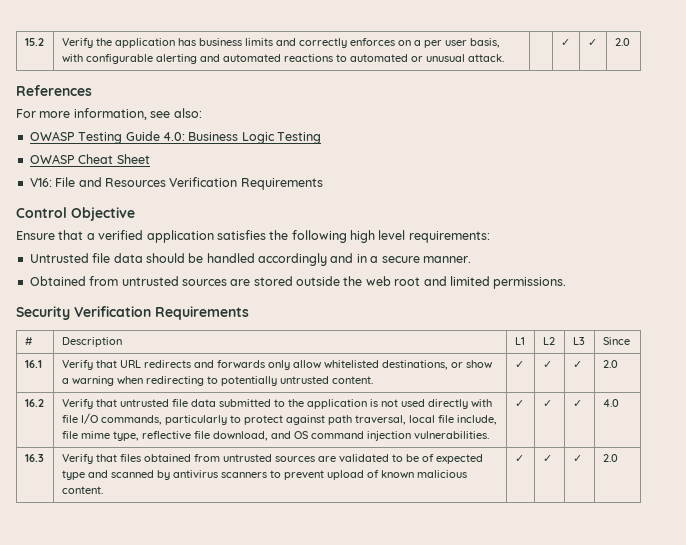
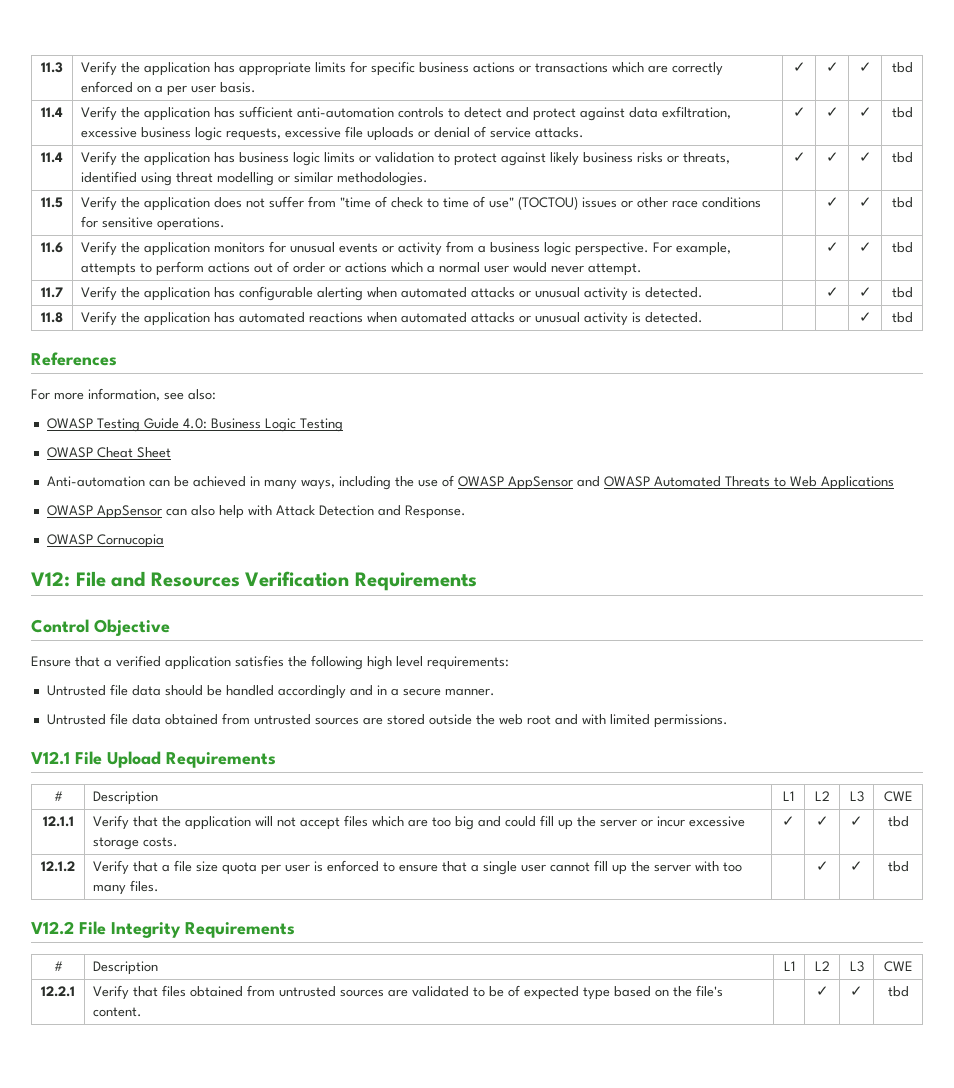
- 15.2 | Verify the application has business limits and correctly enforces on a per user basis, with configurable alerting and automated reactions to automated or unusual attack. | | ✓ | ✓ | 2.0
+ 11.3 | Verify the application has appropriate limits for specific business actions or transactions which are correctly enforced on a per user basis. | ✓ | ✓ | ✓ | tbd
+ 11.4 | Verify the application has sufficient anti-automation controls to detect and protect against data exfiltration, excessive business logic requests, excessive file uploads or denial of service attacks. | ✓ | ✓ | ✓ | tbd
+ 11.4 | Verify the application has business logic limits or validation to protect against likely business risks or threats, identified using threat modelling or similar methodologies. | ✓ | ✓ | ✓ | tbd
+ 11.5 | Verify the application does not suffer from "time of check to time of use" (TOCTOU) issues or other race conditions for sensitive operations. | | ✓ | ✓ | tbd
+ 11.6 | Verify the application monitors for unusual events or activity from a business logic perspective. For example, attempts to perform actions out of order or actions which a normal user would never attempt. | | ✓ | ✓ | tbd
+ 11.7 | Verify the application has configurable alerting when automated attacks or unusual activity is detected. | | ✓ | ✓ | tbd
+ 11.8 | Verify the application has automated reactions when automated attacks or unusual activity is detected. | | | ✓ | tbd
- V16: File and Resources Verification Requirements
+ Anti-automation can be achieved in many ways, including the use of OWASP AppSensor and OWASP Automated Threats to Web Applications
+ OWASP AppSensor can also help with Attack Detection and Response.
+ OWASP Cornucopia
+ V12: File and Resources Verification Requirements
- Obtained from untrusted sources are stored outside the web root and limited permissions.
+ Untrusted file data obtained from untrusted sources are stored outside the web root and with limited permissions.
- Security Verification Requirements
- # | Description | L1 | L2 | L3 | Since
- 16.1 | Verify that URL redirects and forwards only allow whitelisted destinations, or show a warning when redirecting to potentially untrusted content. | ✓ | ✓ | ✓ | 2.0
- 16.2 | Verify that untrusted file data submitted to the application is not used directly with file I/O commands, particularly to protect against path traversal, local file include, file mime type, reflective file download, and OS command injection vulnerabilities. | ✓ | ✓ | ✓ | 4.0
- 16.3 | Verify that files obtained from untrusted sources are validated to be of expected type and scanned by antivirus scanners to prevent upload of known malicious content. | ✓ | ✓ | ✓ | 2.0
+ V12.1 File Upload Requirements
+ # | Description | L1 | L2 | L3 | CWE
+ 12.1.1 | Verify that the application will not accept files which are too big and could fill up the server or incur excessive storage costs. | ✓ | ✓ | ✓ | tbd
+ 12.1.2 | Verify that a file size quota per user is enforced to ensure that a single user cannot fill up the server with too many files. | | ✓ | ✓ | tbd
+ V12.2 File Integrity Requirements
+ # | Description | L1 | L2 | L3 | CWE
+ 12.2.1 | Verify that files obtained from untrusted sources are validated to be of expected type based on the file's content. | | ✓ | ✓ | tbd

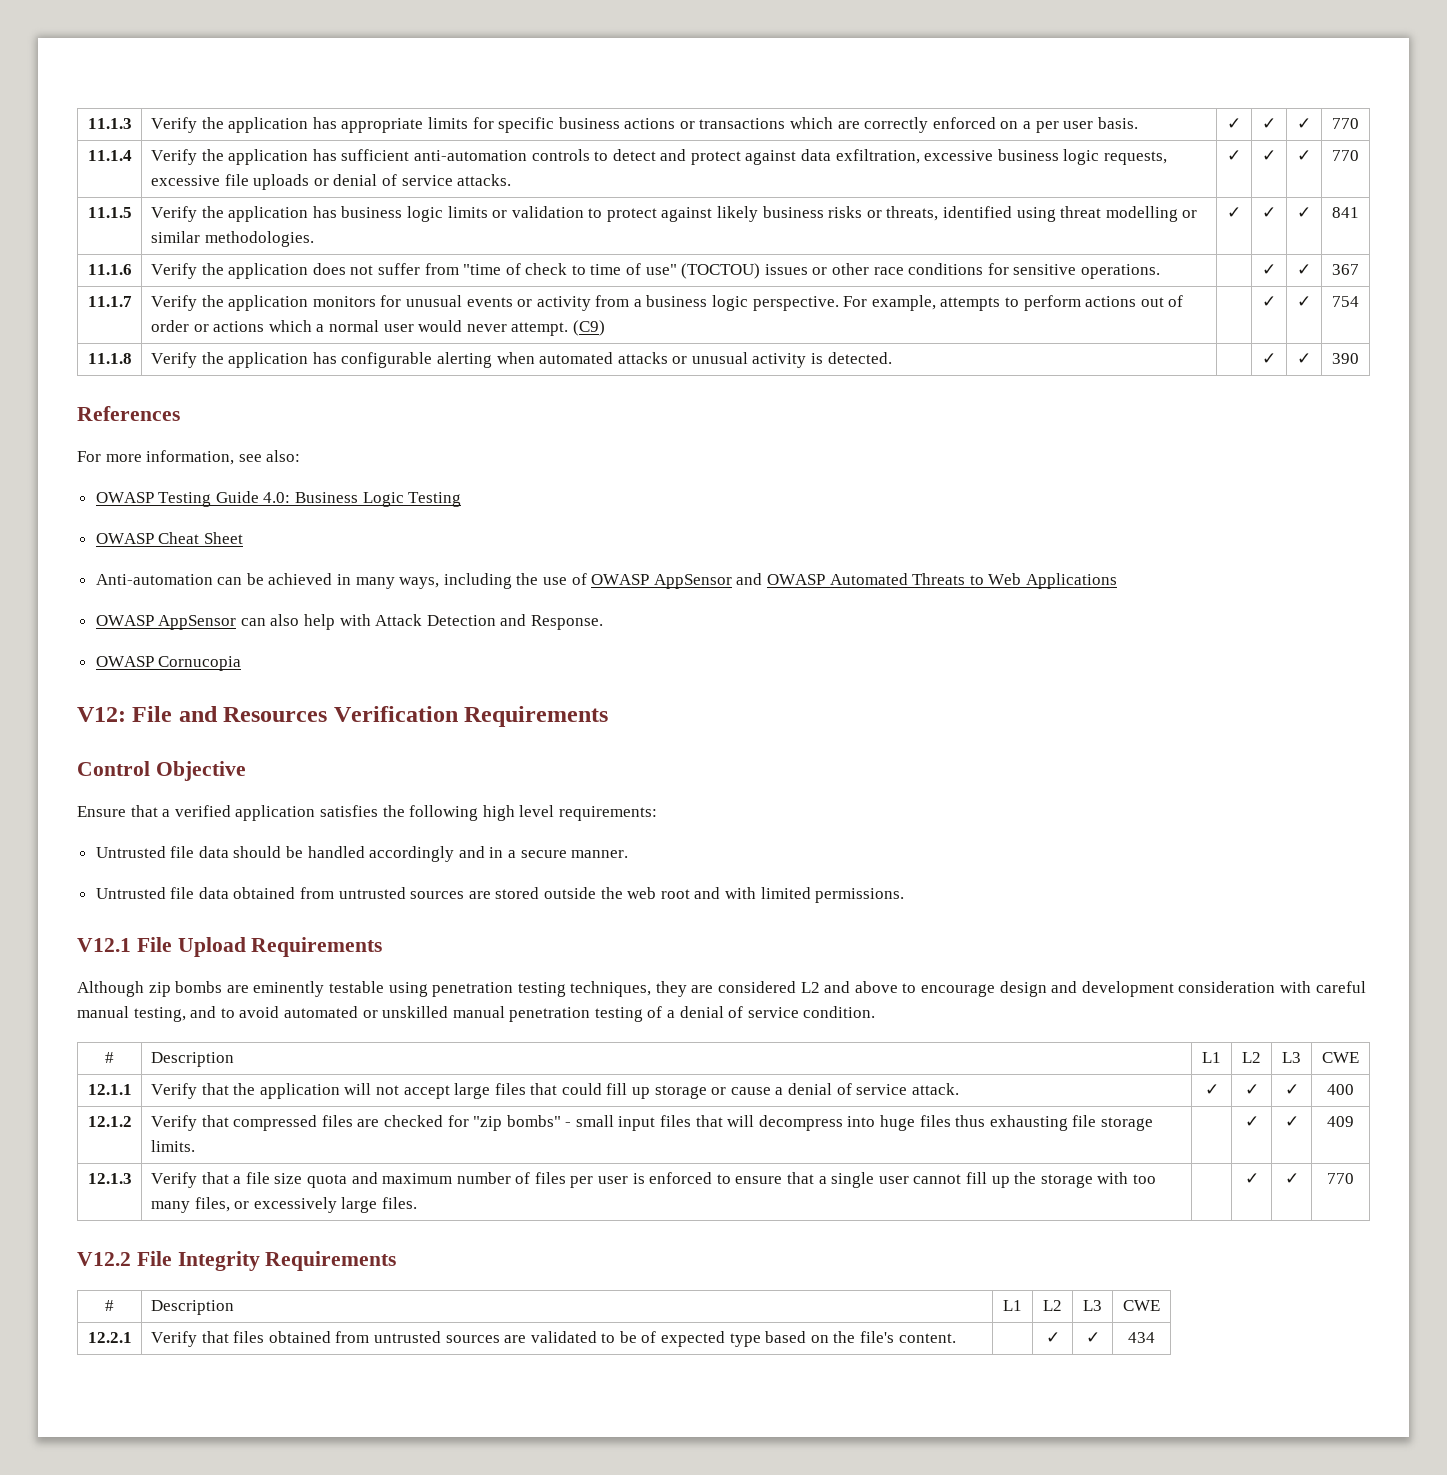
- 11.3 | Verify the application has appropriate limits for specific business actions or transactions which are correctly enforced on a per user basis. | ✓ | ✓ | ✓ | tbd
- 11.4 | Verify the application has sufficient anti-automation controls to detect and protect against data exfiltration, excessive business logic requests, excessive file uploads or denial of service attacks. | ✓ | ✓ | ✓ | tbd
- 11.4 | Verify the application has business logic limits or validation to protect against likely business risks or threats, identified using threat modelling or similar methodologies. | ✓ | ✓ | ✓ | tbd
- 11.5 | Verify the application does not suffer from "time of check to time of use" (TOCTOU) issues or other race conditions for sensitive operations. | | ✓ | ✓ | tbd
- 11.6 | Verify the application monitors for unusual events or activity from a business logic perspective. For example, attempts to perform actions out of order or actions which a normal user would never attempt. | | ✓ | ✓ | tbd
- 11.7 | Verify the application has configurable alerting when automated attacks or unusual activity is detected. | | ✓ | ✓ | tbd
- 11.8 | Verify the application has automated reactions when automated attacks or unusual activity is detected. | | | ✓ | tbd
+ 11.1.3 | Verify the application has appropriate limits for specific business actions or transactions which are correctly enforced on a per user basis. | ✓ | ✓ | ✓ | 770
+ 11.1.4 | Verify the application has sufficient anti-automation controls to detect and protect against data exfiltration, excessive business logic requests, excessive file uploads or denial of service attacks. | ✓ | ✓ | ✓ | 770
+ 11.1.5 | Verify the application has business logic limits or validation to protect against likely business risks or threats, identified using threat modelling or similar methodologies. | ✓ | ✓ | ✓ | 841
+ 11.1.6 | Verify the application does not suffer from "time of check to time of use" (TOCTOU) issues or other race conditions for sensitive operations. | | ✓ | ✓ | 367
+ 11.1.7 | Verify the application monitors for unusual events or activity from a business logic perspective. For example, attempts to perform actions out of order or actions which a normal user would never attempt. (C9) | | ✓ | ✓ | 754
+ 11.1.8 | Verify the application has configurable alerting when automated attacks or unusual activity is detected. | | ✓ | ✓ | 390
+ Although zip bombs are eminently testable using penetration testing techniques, they are considered L2 and above to encourage design and development consideration with careful manual testing, and to avoid automated or unskilled manual penetration testing of a denial of service condition.
- 12.1.1 | Verify that the application will not accept files which are too big and could fill up the server or incur excessive storage costs. | ✓ | ✓ | ✓ | tbd
+ 12.1.1 | Verify that the application will not accept large files that could fill up storage or cause a denial of service attack. | ✓ | ✓ | ✓ | 400
- 12.1.2 | Verify that a file size quota per user is enforced to ensure that a single user cannot fill up the server with too many files. | | ✓ | ✓ | tbd
+ 12.1.2 | Verify that compressed files are checked for "zip bombs" - small input files that will decompress into huge files thus exhausting file storage limits. | | ✓ | ✓ | 409
+ 12.1.3 | Verify that a file size quota and maximum number of files per user is enforced to ensure that a single user cannot fill up the storage with too many files, or excessively large files. | | ✓ | ✓ | 770
- 12.2.1 | Verify that files obtained from untrusted sources are validated to be of expected type based on the file's content. | | ✓ | ✓ | tbd
+ 12.2.1 | Verify that files obtained from untrusted sources are validated to be of expected type based on the file's content. | | ✓ | ✓ | 434

